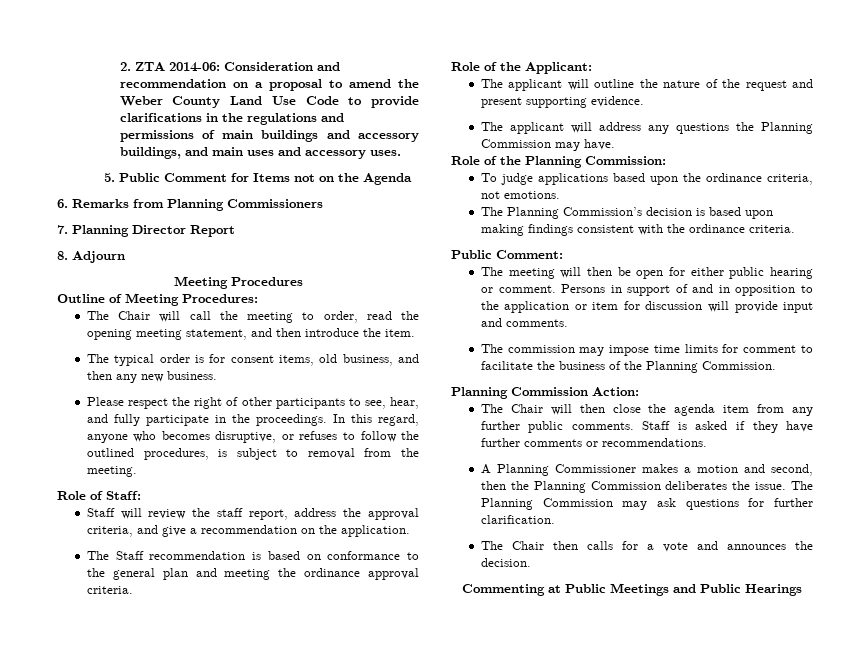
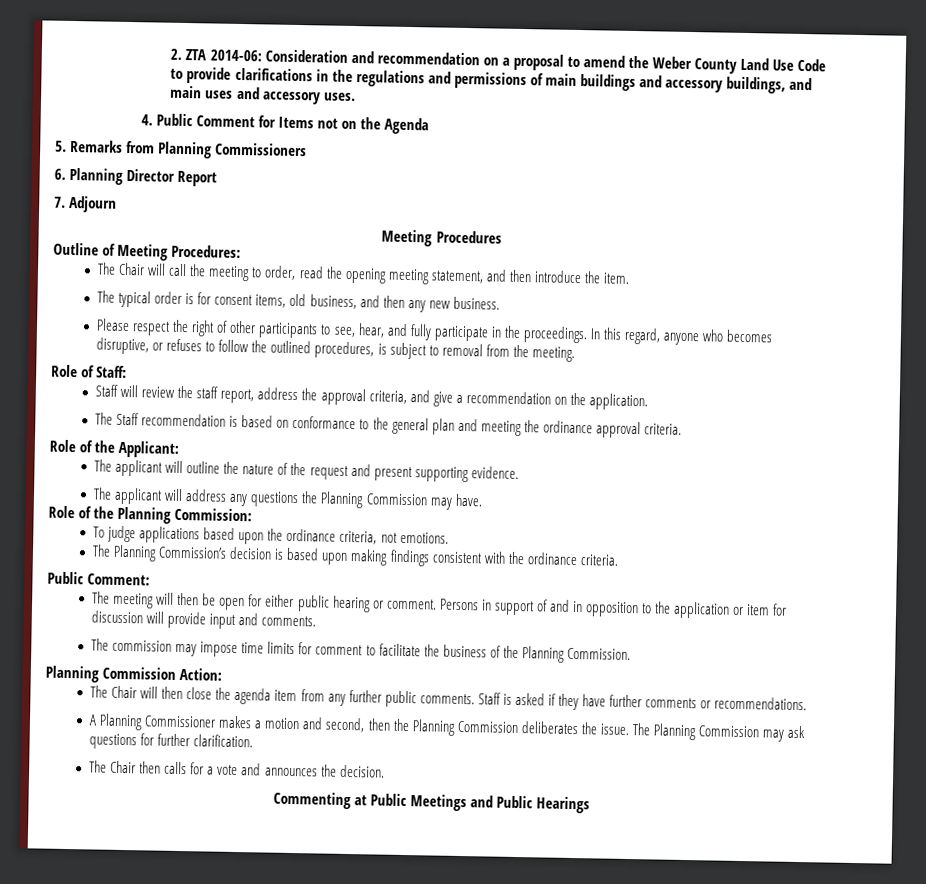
- 5. Public Comment for Items not on the Agenda
+ 4. Public Comment for Items not on the Agenda
- 6. Remarks from Planning Commissioners
+ 5. Remarks from Planning Commissioners
- 7. Planning Director Report
+ 6. Planning Director Report
- 8. Adjourn
+ 7. Adjourn

